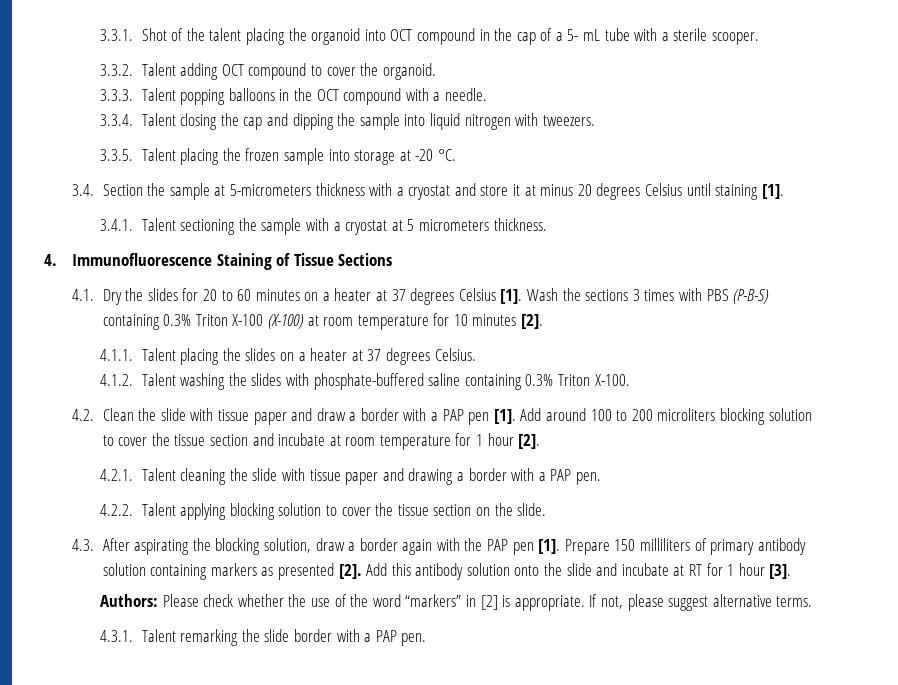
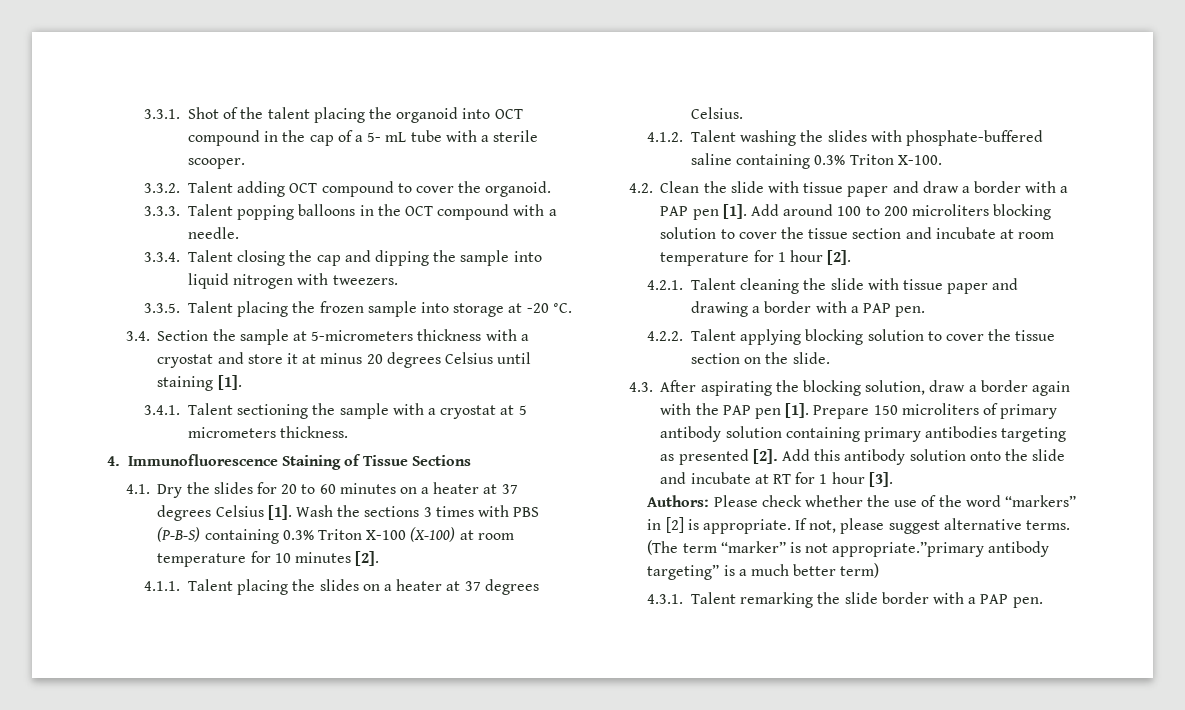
- Prepare 150 milliliters of primary antibody solution containing markers as presented [2].
+ Prepare 150 microliters of primary antibody solution containing primary antibodies targeting as presented [2].
+ (The term “marker” is not appropriate.”primary antibody targeting” is a much better term)

